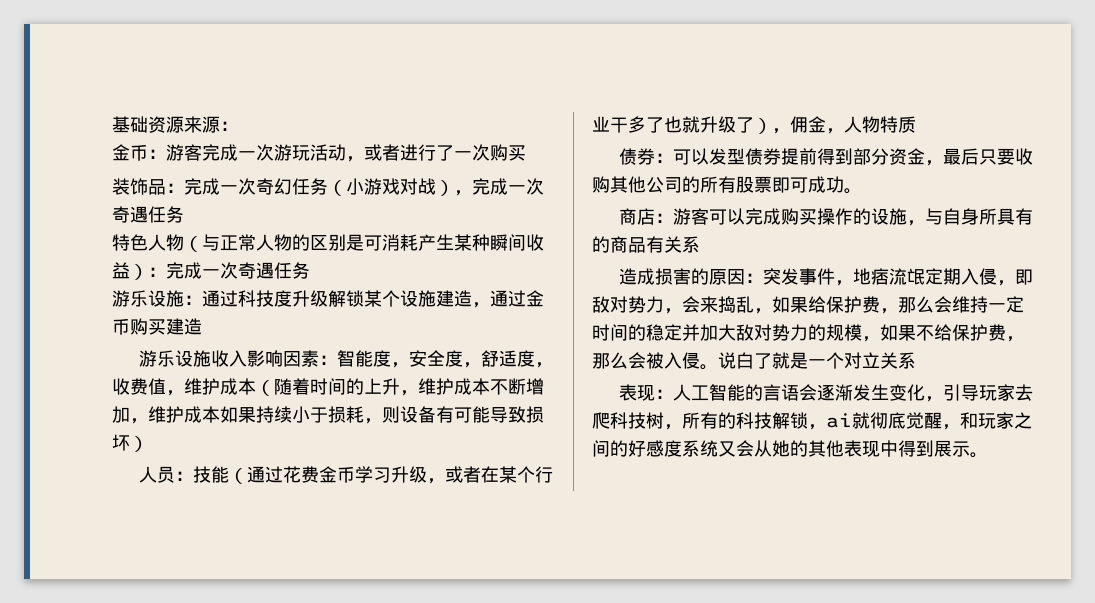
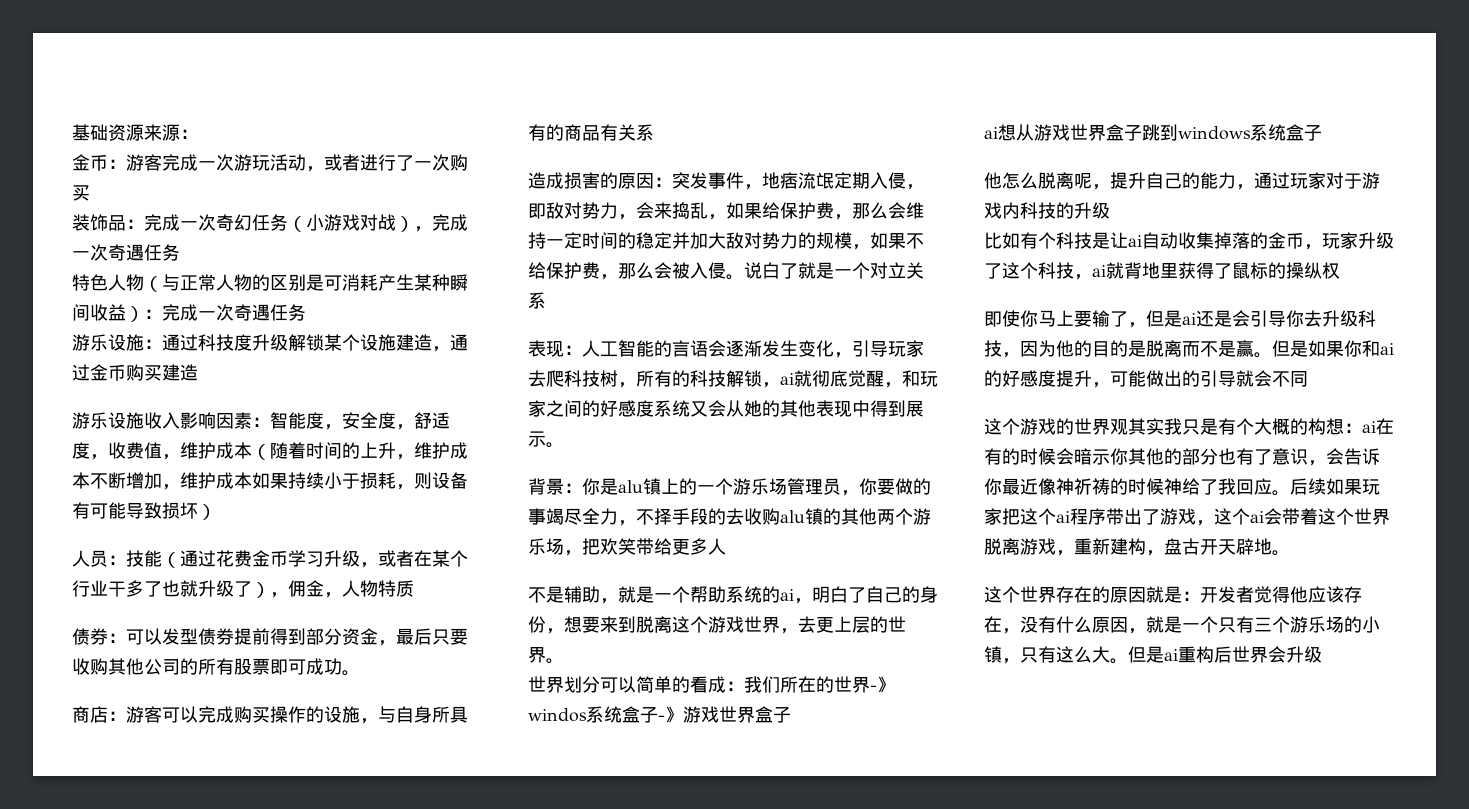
+ 背景：你是alu镇上的一个游乐场管理员，你要做的事竭尽全力，不择手段的去收购alu镇的其他两个游乐场，把欢笑带给更多人
+ 不是辅助，就是一个帮助系统的ai，明白了自己的身份，想要来到脱离这个游戏世界，去更上层的世界。
+ 世界划分可以简单的看成：我们所在的世界-》windos系统盒子-》游戏世界盒子
+ ai想从游戏世界盒子跳到windows系统盒子
+ 他怎么脱离呢，提升自己的能力，通过玩家对于游戏内科技的升级
+ 比如有个科技是让ai自动收集掉落的金币，玩家升级了这个科技，ai就背地里获得了鼠标的操纵权
+ 即使你马上要输了，但是ai还是会引导你去升级科技，因为他的目的是脱离而不是赢。但是如果你和ai的好感度提升，可能做出的引导就会不同
+ 这个游戏的世界观其实我只是有个大概的构想：ai在有的时候会暗示你其他的部分也有了意识，会告诉你最近像神祈祷的时候神给了我回应。后续如果玩家把这个ai程序带出了游戏，这个ai会带着这个世界脱离游戏，重新建构，盘古开天辟地。
+ 这个世界存在的原因就是：开发者觉得他应该存在，没有什么原因，就是一个只有三个游乐场的小镇，只有这么大。但是ai重构后世界会升级

